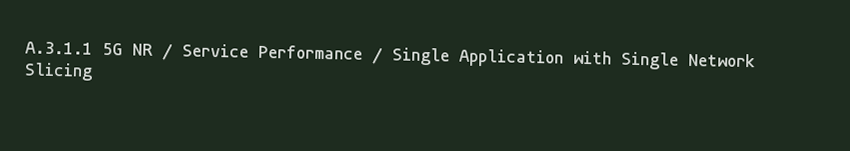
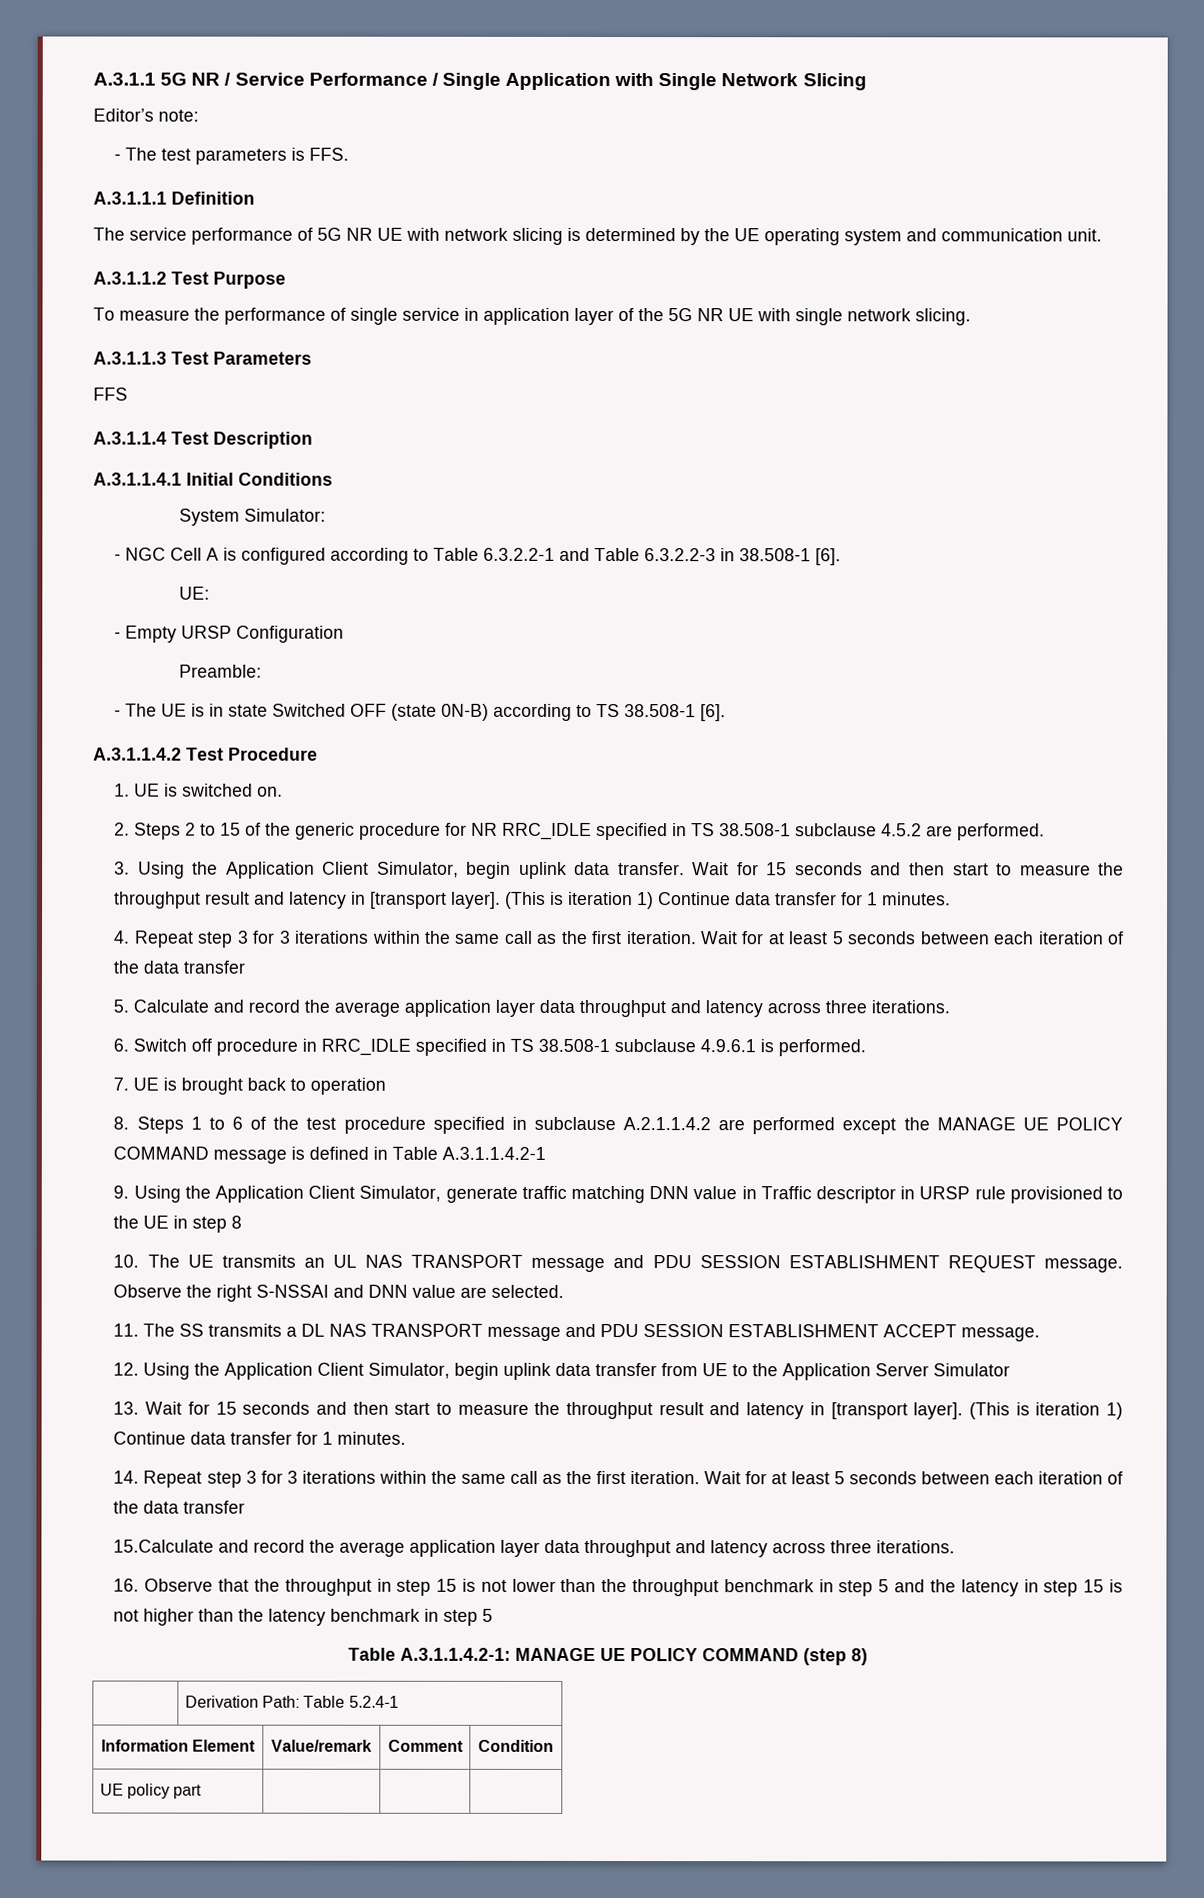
+ Editor’s note:
+ - The test parameters is FFS.
+ A.3.1.1.1 Definition
+ The service performance of 5G NR UE with network slicing is determined by the UE operating system and communication unit.
+ A.3.1.1.2 Test Purpose
+ To measure the performance of single service in application layer of the 5G NR UE with single network slicing.
+ A.3.1.1.3 Test Parameters
+ FFS
+ A.3.1.1.4 Test Description
+ A.3.1.1.4.1 Initial Conditions
+ System Simulator:
+ - NGC Cell A is configured according to Table 6.3.2.2-1 and Table 6.3.2.2-3 in 38.508-1 [6].
+ UE:
+ - Empty URSP Configuration
+ Preamble:
+ - The UE is in state Switched OFF (state 0N-B) according to TS 38.508-1 [6].
+ A.3.1.1.4.2 Test Procedure
+ 1. UE is switched on.
+ 2. Steps 2 to 15 of the generic procedure for NR RRC_IDLE specified in TS 38.508-1 subclause 4.5.2 are performed.
+ 3. Using the Application Client Simulator, begin uplink data transfer. Wait for 15 seconds and then start to measure the throughput result and latency in [transport layer]. (This is iteration 1) Continue data transfer for 1 minutes.
+ 4. Repeat step 3 for 3 iterations within the same call as the first iteration. Wait for at least 5 seconds between each iteration of the data transfer
+ 5. Calculate and record the average application layer data throughput and latency across three iterations.
+ 6. Switch off procedure in RRC_IDLE specified in TS 38.508-1 subclause 4.9.6.1 is performed.
+ 7. UE is brought back to operation
+ 8. Steps 1 to 6 of the test procedure specified in subclause A.2.1.1.4.2 are performed except the MANAGE UE POLICY COMMAND message is defined in Table A.3.1.1.4.2-1
+ 9. Using the Application Client Simulator, generate traffic matching DNN value in Traffic descriptor in URSP rule provisioned to the UE in step 8
+ 10. The UE transmits an UL NAS TRANSPORT message and PDU SESSION ESTABLISHMENT REQUEST message. Observe the right S-NSSAI and DNN value are selected.
+ 11. The SS transmits a DL NAS TRANSPORT message and PDU SESSION ESTABLISHMENT ACCEPT message.
+ 12. Using the Application Client Simulator, begin uplink data transfer from UE to the Application Server Simulator
+ 13. Wait for 15 seconds and then start to measure the throughput result and latency in [transport layer]. (This is iteration 1) Continue data transfer for 1 minutes.
+ 14. Repeat step 3 for 3 iterations within the same call as the first iteration. Wait for at least 5 seconds between each iteration of the data transfer
+ 15.Calculate and record the average application layer data throughput and latency across three iterations.
+ 16. Observe that the throughput in step 15 is not lower than the throughput benchmark in step 5 and the latency in step 15 is not higher than the latency benchmark in step 5
+ Table A.3.1.1.4.2-1: MANAGE UE POLICY COMMAND (step 8)
+ | Derivation Path: Table 5.2.4-1
+ Information Element | Value/remark | Comment | Condition
+ UE policy part | | |

